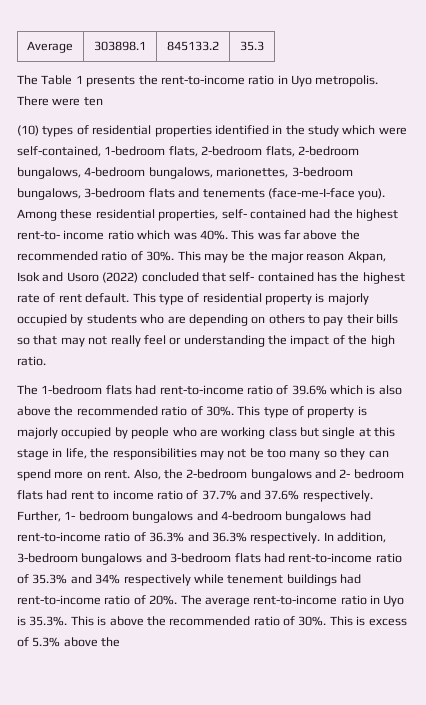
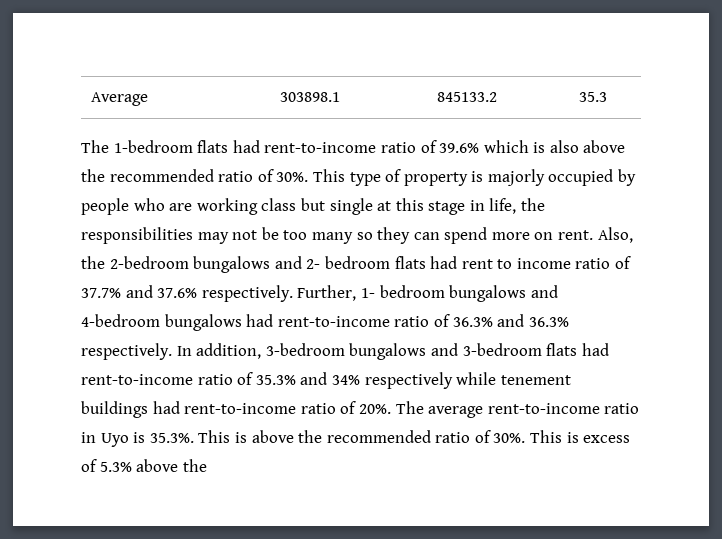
- The Table 1 presents the rent-to-income ratio in Uyo metropolis. There were ten
- (10) types of residential properties identified in the study which were self-contained, 1-bedroom flats, 2-bedroom flats, 2-bedroom bungalows, 4-bedroom bungalows, marionettes, 3-bedroom bungalows, 3-bedroom flats and tenements (face-me-I-face you). Among these residential properties, self- contained had the highest rent-to- income ratio which was 40%. This was far above the recommended ratio of 30%. This may be the major reason Akpan, Isok and Usoro (2022) concluded that self- contained has the highest rate of rent default. This type of residential property is majorly occupied by students who are depending on others to pay their bills so that may not really feel or understanding the impact of the high ratio.

